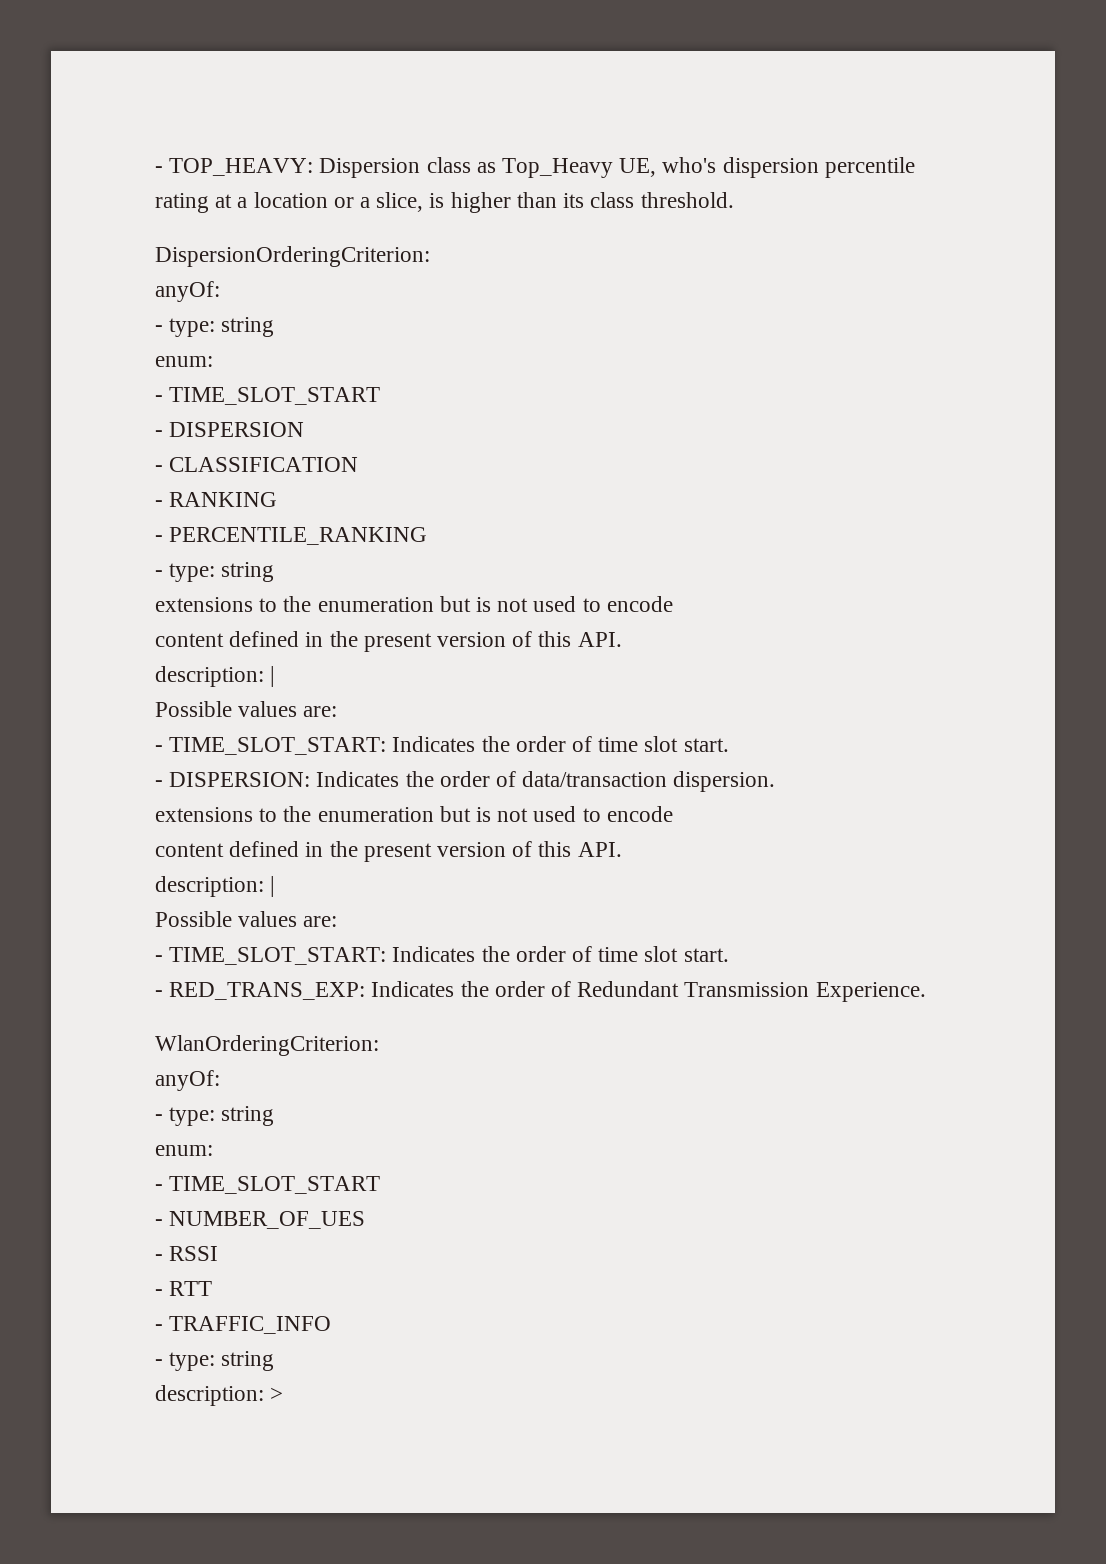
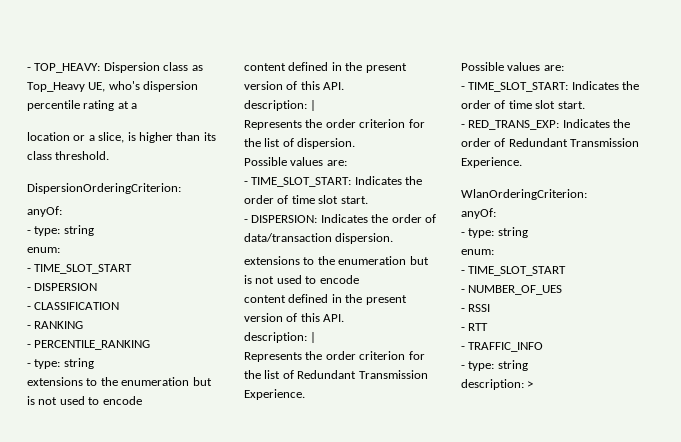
- - TOP_HEAVY: Dispersion class as Top_Heavy UE, who's dispersion percentile rating at a location or a slice, is higher than its class threshold.
+ - TOP_HEAVY: Dispersion class as Top_Heavy UE, who's dispersion percentile rating at a
+ location or a slice, is higher than its class threshold.
+ Represents the order criterion for the list of dispersion.
+ Represents the order criterion for the list of Redundant Transmission Experience.

